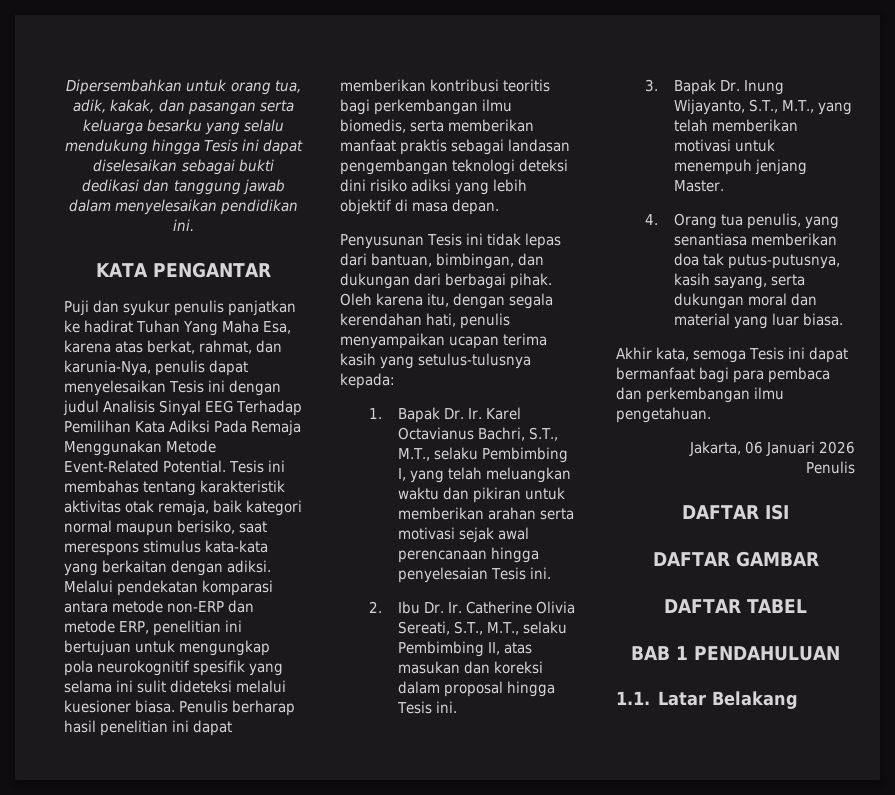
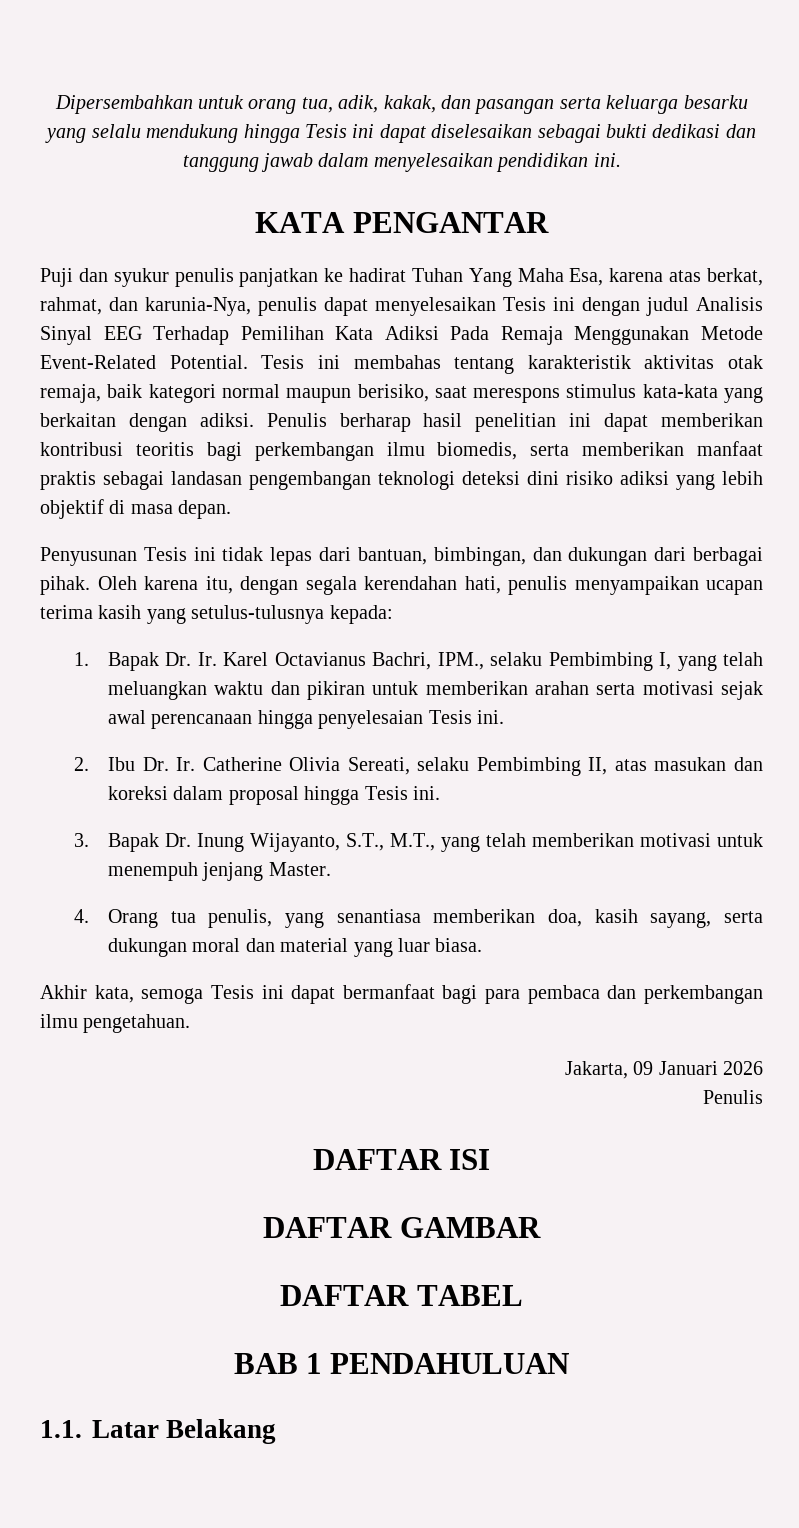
- Melalui pendekatan komparasi antara metode non-ERP dan metode ERP, penelitian ini bertujuan untuk mengungkap pola neurokognitif spesifik yang selama ini sulit dideteksi melalui kuesioner biasa.
- 1. Bapak Dr. Ir. Karel Octavianus Bachri, S.T., M.T., selaku Pembimbing I, yang telah meluangkan waktu dan pikiran untuk memberikan arahan serta motivasi sejak awal perencanaan hingga penyelesaian Tesis ini.
+ 1. Bapak Dr. Ir. Karel Octavianus Bachri, IPM., selaku Pembimbing I, yang telah meluangkan waktu dan pikiran untuk memberikan arahan serta motivasi sejak awal perencanaan hingga penyelesaian Tesis ini.
- 2. Ibu Dr. Ir. Catherine Olivia Sereati, S.T., M.T., selaku Pembimbing II, atas masukan dan koreksi dalam proposal hingga Tesis ini.
+ 2. Ibu Dr. Ir. Catherine Olivia Sereati, selaku Pembimbing II, atas masukan dan koreksi dalam proposal hingga Tesis ini.
- 4. Orang tua penulis, yang senantiasa memberikan doa tak putus-putusnya, kasih sayang, serta dukungan moral dan material yang luar biasa.
+ 4. Orang tua penulis, yang senantiasa memberikan doa, kasih sayang, serta dukungan moral dan material yang luar biasa.
- Jakarta, 06 Januari 2026
+ Jakarta, 09 Januari 2026

